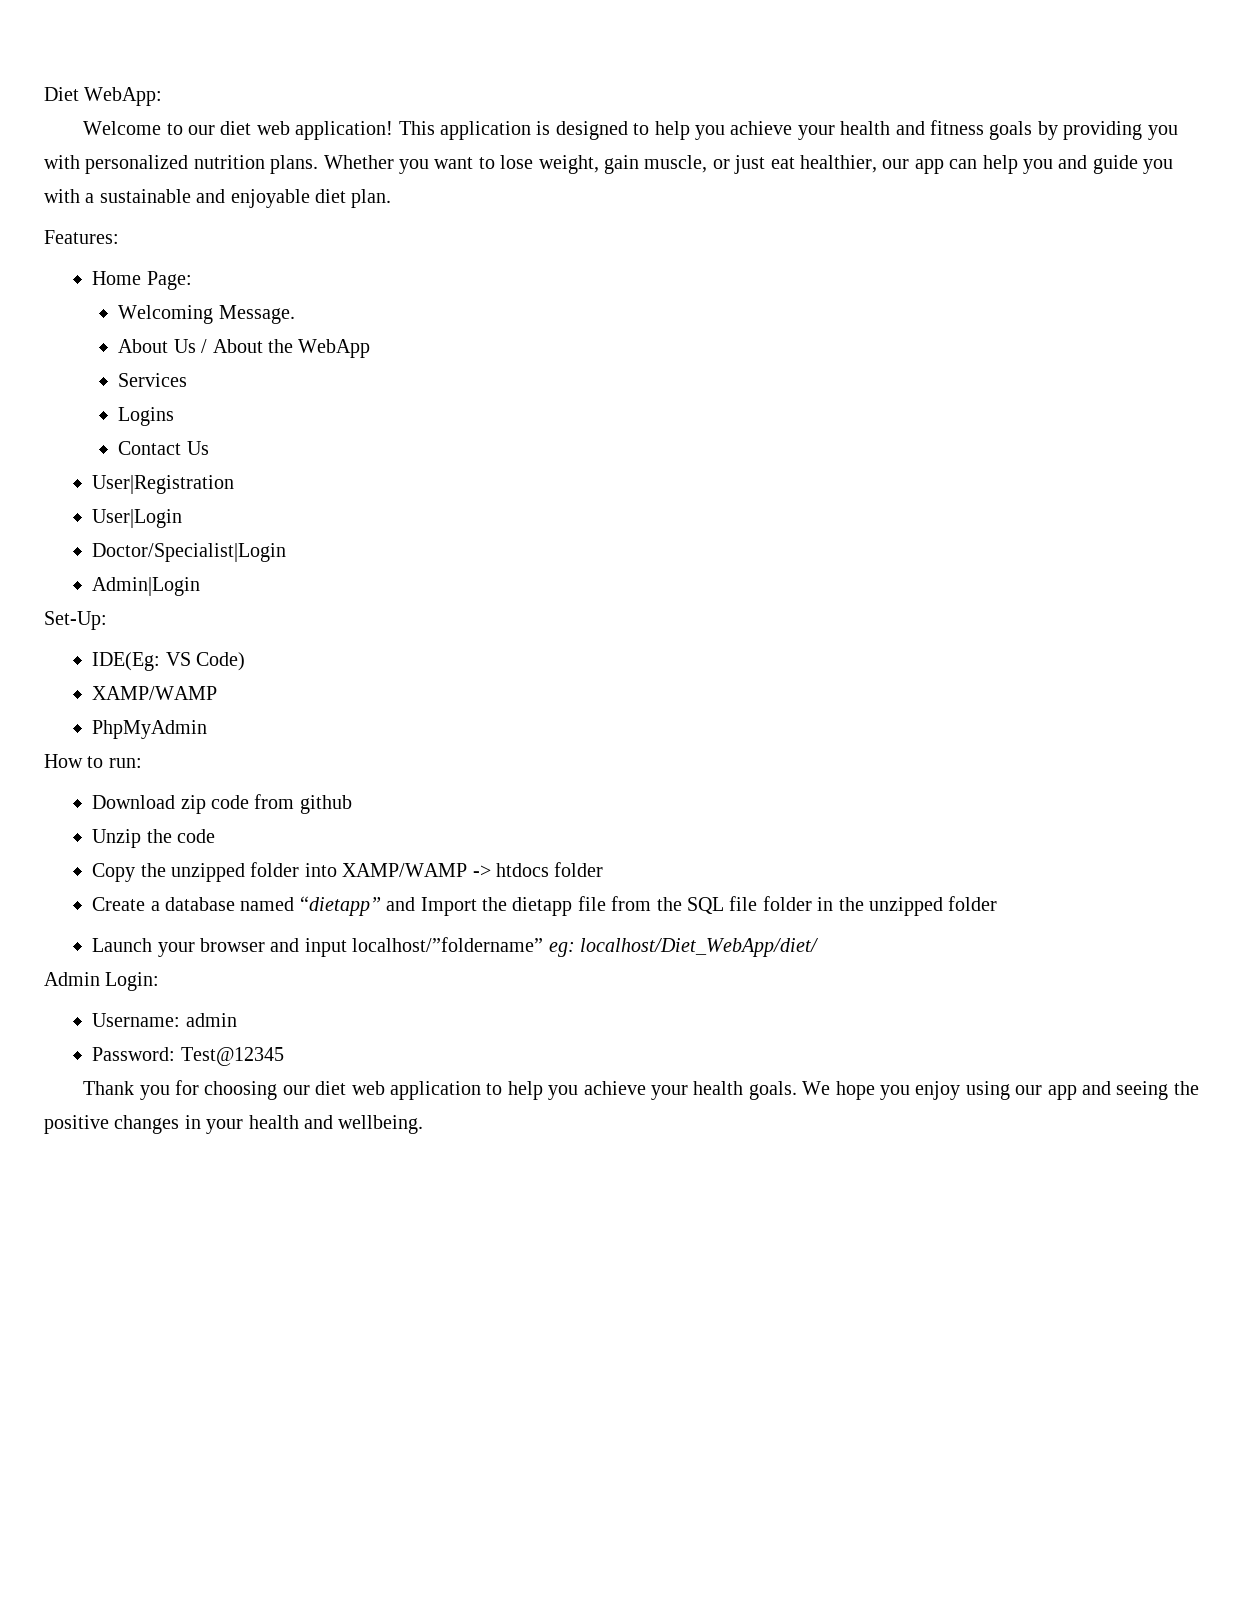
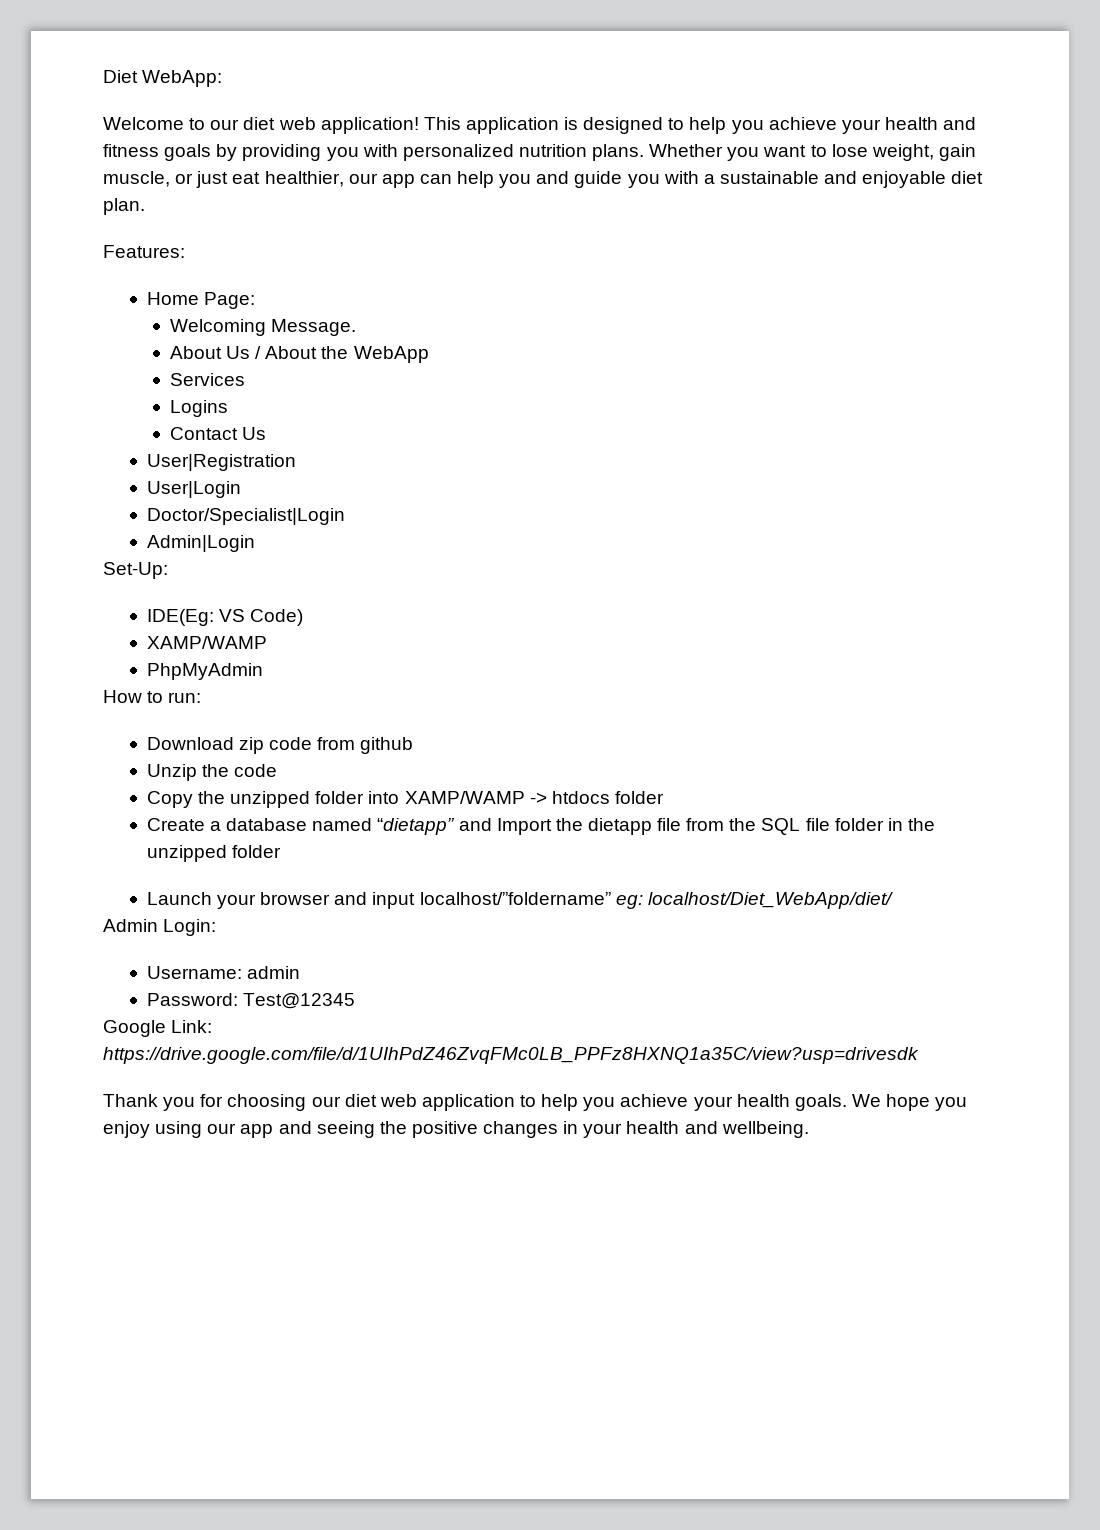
+ Google Link: https://drive.google.com/file/d/1UIhPdZ46ZvqFMc0LB_PPFz8HXNQ1a35C/view?usp=drivesdk

